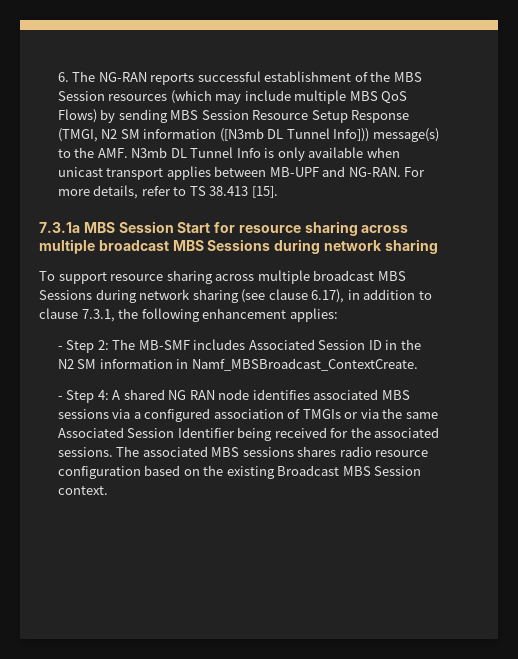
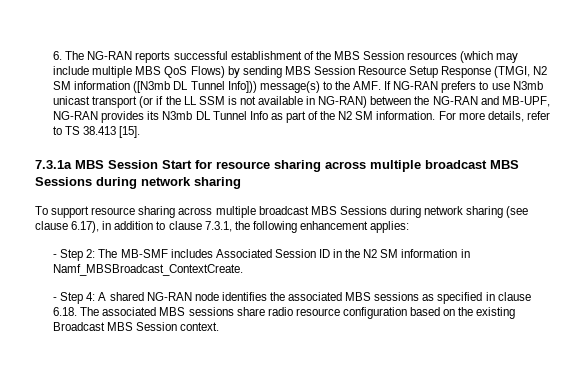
- 6. The NG-RAN reports successful establishment of the MBS Session resources (which may include multiple MBS QoS Flows) by sending MBS Session Resource Setup Response (TMGI, N2 SM information ([N3mb DL Tunnel Info])) message(s) to the AMF. N3mb DL Tunnel Info is only available when unicast transport applies between MB-UPF and NG-RAN.
+ 6. The NG-RAN reports successful establishment of the MBS Session resources (which may include multiple MBS QoS Flows) by sending MBS Session Resource Setup Response (TMGI, N2 SM information ([N3mb DL Tunnel Info])) message(s) to the AMF. If NG-RAN prefers to use N3mb unicast transport (or if the LL SSM is not available in NG-RAN) between the NG-RAN and MB-UPF, NG-RAN provides its N3mb DL Tunnel Info as part of the N2 SM information.
- - Step 4: A shared NG RAN node identifies associated MBS sessions via a configured association of TMGIs or via the same Associated Session Identifier being received for the associated sessions. The associated MBS sessions shares radio resource configuration based on the existing Broadcast MBS Session context.
+ - Step 4: A shared NG-RAN node identifies the associated MBS sessions as specified in clause 6.18. The associated MBS sessions share radio resource configuration based on the existing Broadcast MBS Session context.

